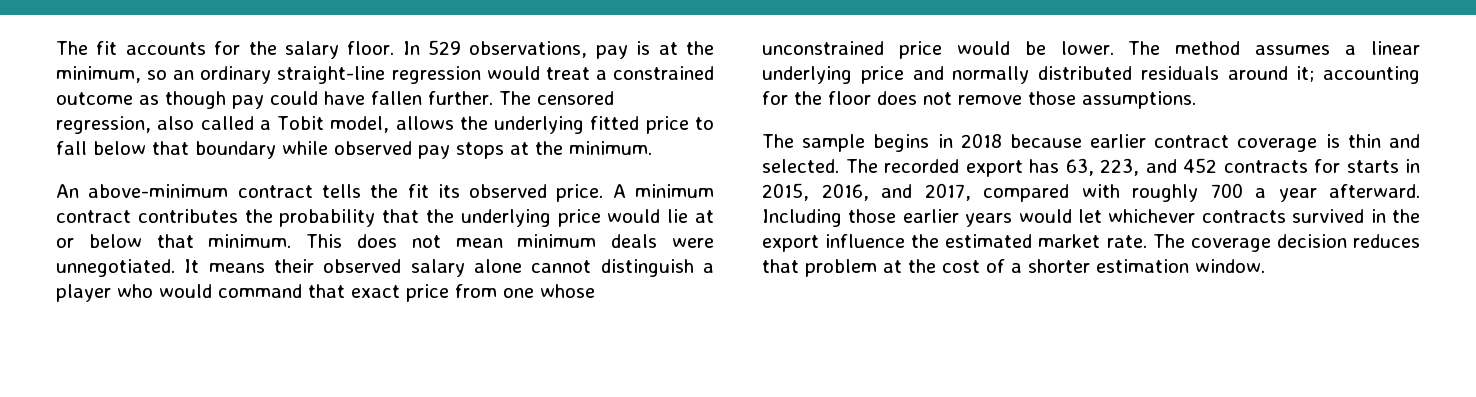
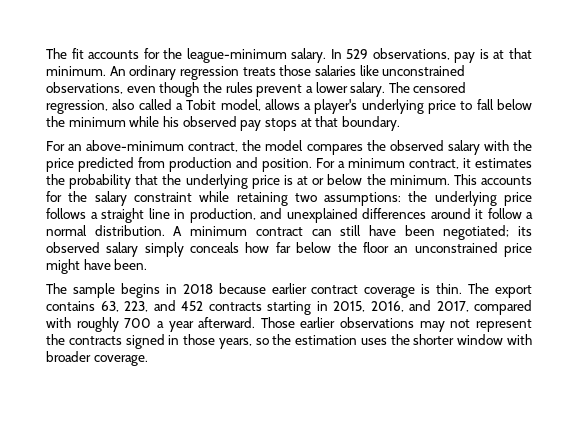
- The fit accounts for the salary floor.
+ The fit accounts for the league-minimum salary.
- In 529 observations, pay is at the minimum, so an ordinary straight-line regression would treat a constrained outcome as though pay could have fallen further.
+ In 529 observations, pay is at that minimum. An ordinary regression treats those salaries like unconstrained observations, even though the rules prevent a lower salary.
- The censored regression, also called a Tobit model, allows the underlying fitted price to fall below that boundary while observed pay stops at the minimum.
- An above-minimum contract tells the fit its observed price. A minimum contract contributes the probability that the underlying price would lie at or below that minimum.
+ The censored regression, also called a Tobit model, allows a player's underlying price to fall below the minimum while his observed pay stops at that boundary.
+ For an above-minimum contract, the model compares the observed salary with the price predicted from production and position. For a minimum contract, it estimates the probability that the underlying price is at or below the minimum.
- This does not mean minimum deals were unnegotiated. It means their observed salary alone cannot distinguish a player who would command that exact price from one whose unconstrained price would be lower. The method assumes a linear underlying price and normally distributed residuals around it; accounting for the floor does not remove those assumptions.
+ This accounts for the salary constraint while retaining two assumptions: the underlying price follows a straight line in production, and unexplained differences around it follow a normal distribution. A minimum contract can still have been negotiated; its observed salary simply conceals how far below the floor an unconstrained price might have been.
- The sample begins in 2018 because earlier contract coverage is thin and selected. The recorded export has 63, 223, and 452 contracts for starts in 2015, 2016, and 2017, compared with roughly 700 a year afterward.
+ The sample begins in 2018 because earlier contract coverage is thin. The export contains 63, 223, and 452 contracts starting in 2015, 2016, and 2017, compared with roughly 700 a year afterward.
- Including those earlier years would let whichever contracts survived in the export influence the estimated market rate. The coverage decision reduces that problem at the cost of a shorter estimation window.
+ Those earlier observations may not represent the contracts signed in those years, so the estimation uses the shorter window with broader coverage.

